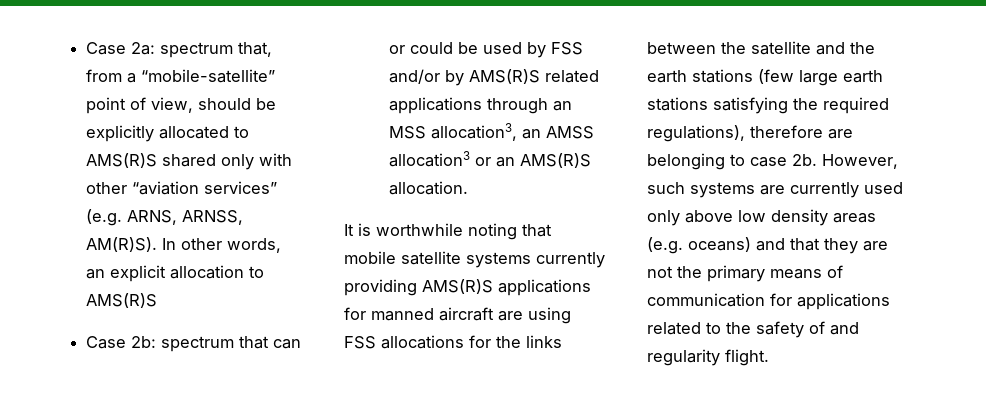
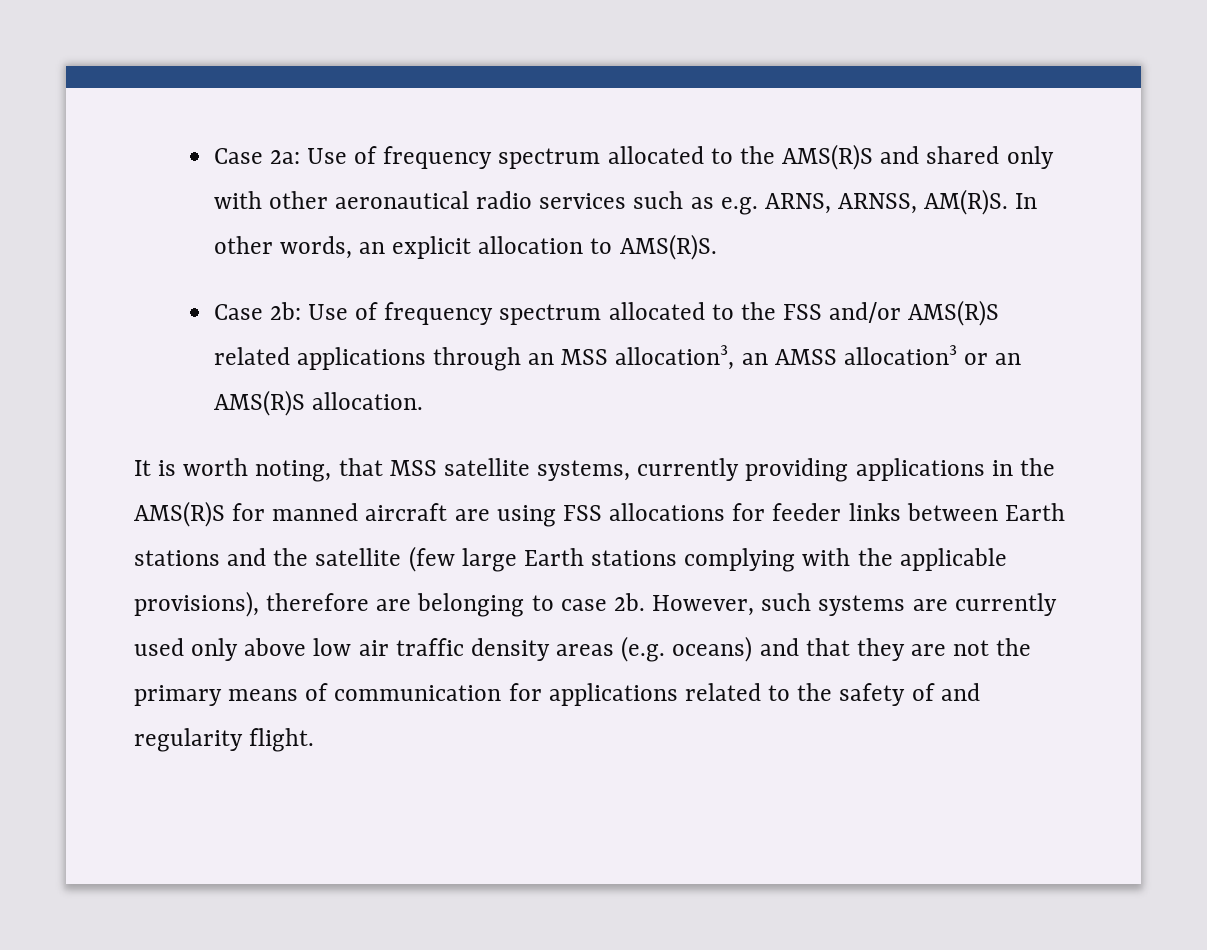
- Case 2a: spectrum that, from a “mobile-satellite” point of view, should be explicitly allocated to AMS(R)S shared only with other “aviation services” (e.g. ARNS, ARNSS, AM(R)S).
+ Case 2a: Use of frequency spectrum allocated to the AMS(R)S and shared only with other aeronautical radio services such as e.g. ARNS, ARNSS, AM(R)S.
- In other words, an explicit allocation to AMS(R)S
+ In other words, an explicit allocation to AMS(R)S.
- Case 2b: spectrum that can or could be used by FSS and/or by AMS(R)S related applications through an MSS allocation3, an AMSS allocation3 or an AMS(R)S allocation.
+ Case 2b: Use of frequency spectrum allocated to the FSS and/or AMS(R)S related applications through an MSS allocation3, an AMSS allocation3 or an AMS(R)S allocation.
- It is worthwhile noting that mobile satellite systems currently providing AMS(R)S applications for manned aircraft are using FSS allocations for the links between the satellite and the earth stations (few large earth stations satisfying the required regulations), therefore are belonging to case 2b.
+ It is worth noting, that MSS satellite systems, currently providing applications in the AMS(R)S for manned aircraft are using FSS allocations for feeder links between Earth stations and the satellite (few large Earth stations complying with the applicable provisions), therefore are belonging to case 2b.
- However, such systems are currently used only above low density areas (e.g. oceans) and that they are not the primary means of communication for applications related to the safety of and regularity flight.
+ However, such systems are currently used only above low air traffic density areas (e.g. oceans) and that they are not the primary means of communication for applications related to the safety of and regularity flight.

